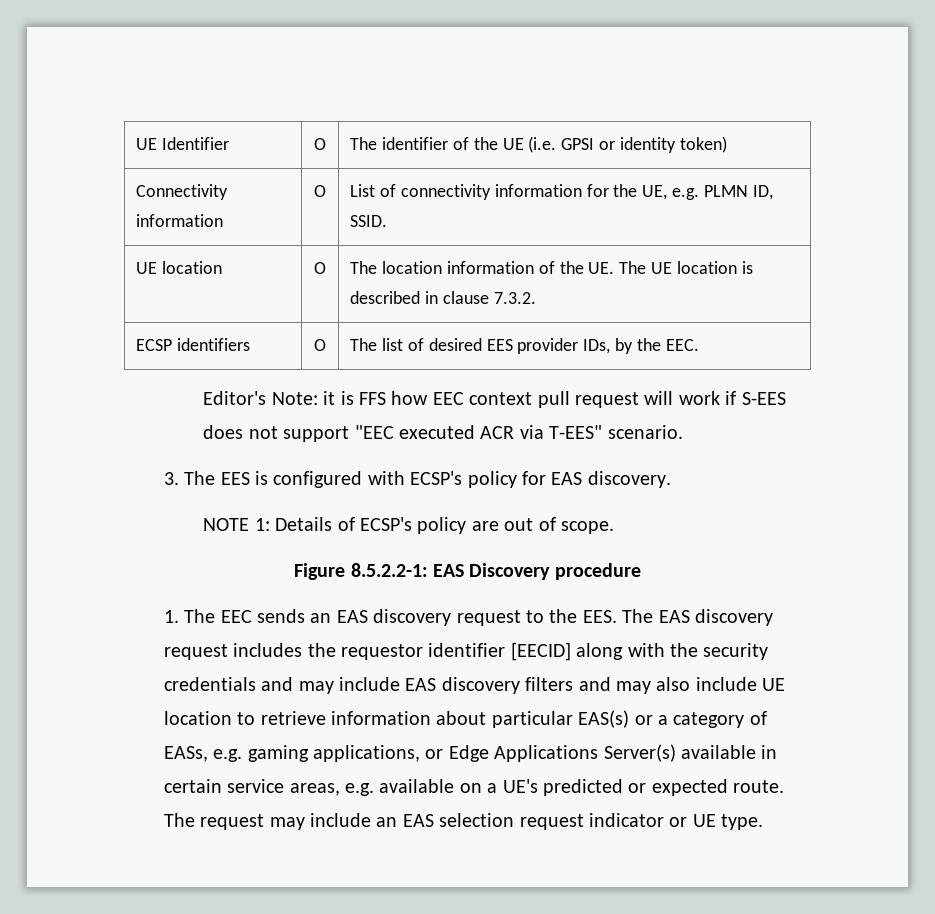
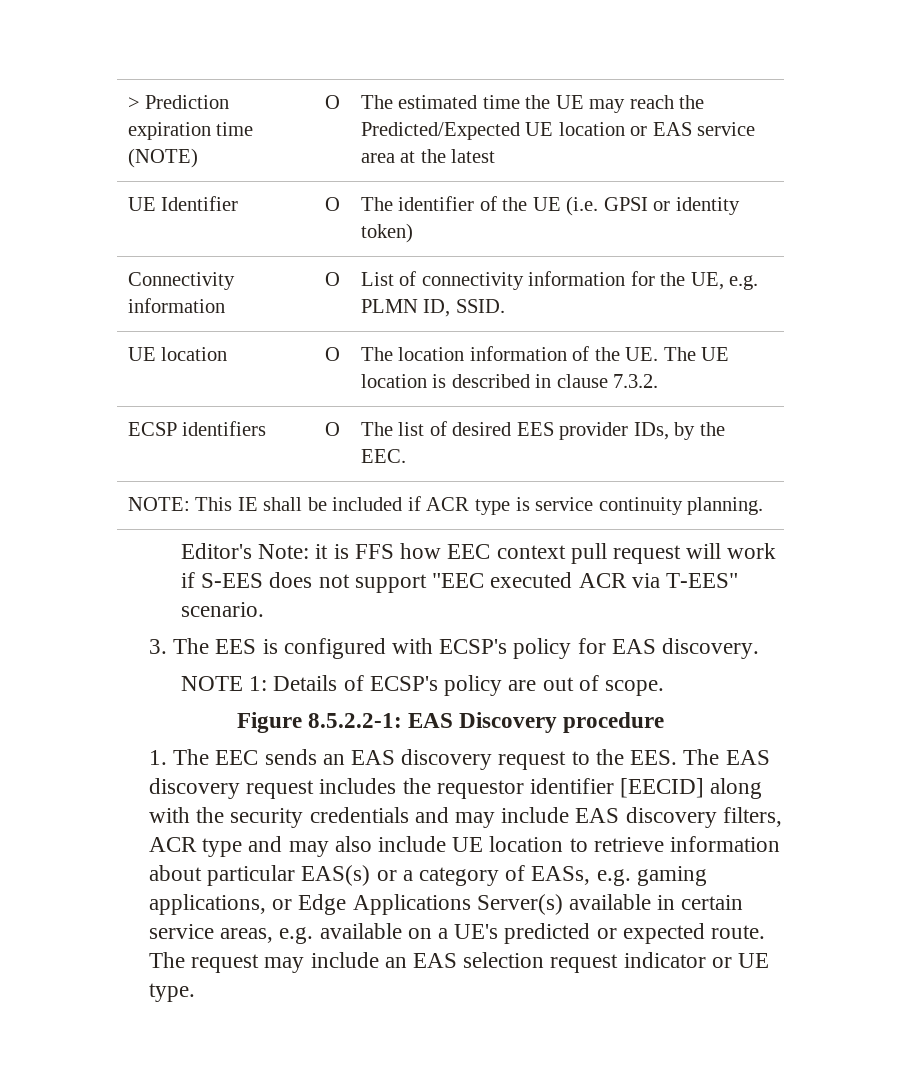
+ > Prediction expiration time (NOTE) | O | The estimated time the UE may reach the Predicted/Expected UE location or EAS service area at the latest
+ NOTE: This IE shall be included if ACR type is service continuity planning.
- 1. The EEC sends an EAS discovery request to the EES. The EAS discovery request includes the requestor identifier [EECID] along with the security credentials and may include EAS discovery filters and may also include UE location to retrieve information about particular EAS(s) or a category of EASs, e.g. gaming applications, or Edge Applications Server(s) available in certain service areas, e.g. available on a UE's predicted or expected route.
+ 1. The EEC sends an EAS discovery request to the EES. The EAS discovery request includes the requestor identifier [EECID] along with the security credentials and may include EAS discovery filters, ACR type and may also include UE location to retrieve information about particular EAS(s) or a category of EASs, e.g. gaming applications, or Edge Applications Server(s) available in certain service areas, e.g. available on a UE's predicted or expected route.

